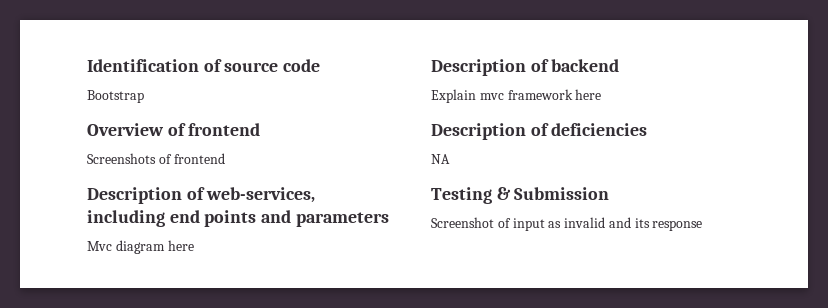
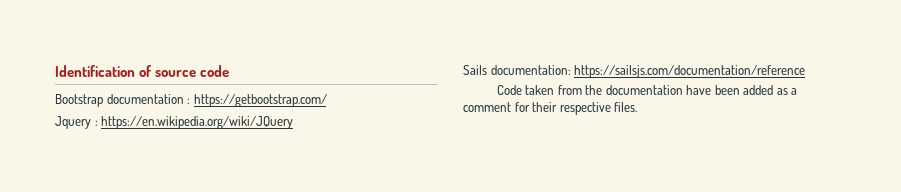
- Bootstrap
- Overview of frontend
- Screenshots of frontend
- Description of web-services, including end points and parameters
- Mvc diagram here
- Description of backend
- Explain mvc framework here
- Description of deficiencies
- NA
- Testing & Submission
- Screenshot of input as invalid and its response
+ Bootstrap documentation : https://getbootstrap.com/
+ Jquery : https://en.wikipedia.org/wiki/JQuery
+ Sails documentation: https://sailsjs.com/documentation/reference
+ Code taken from the documentation have been added as a comment for their respective files.

